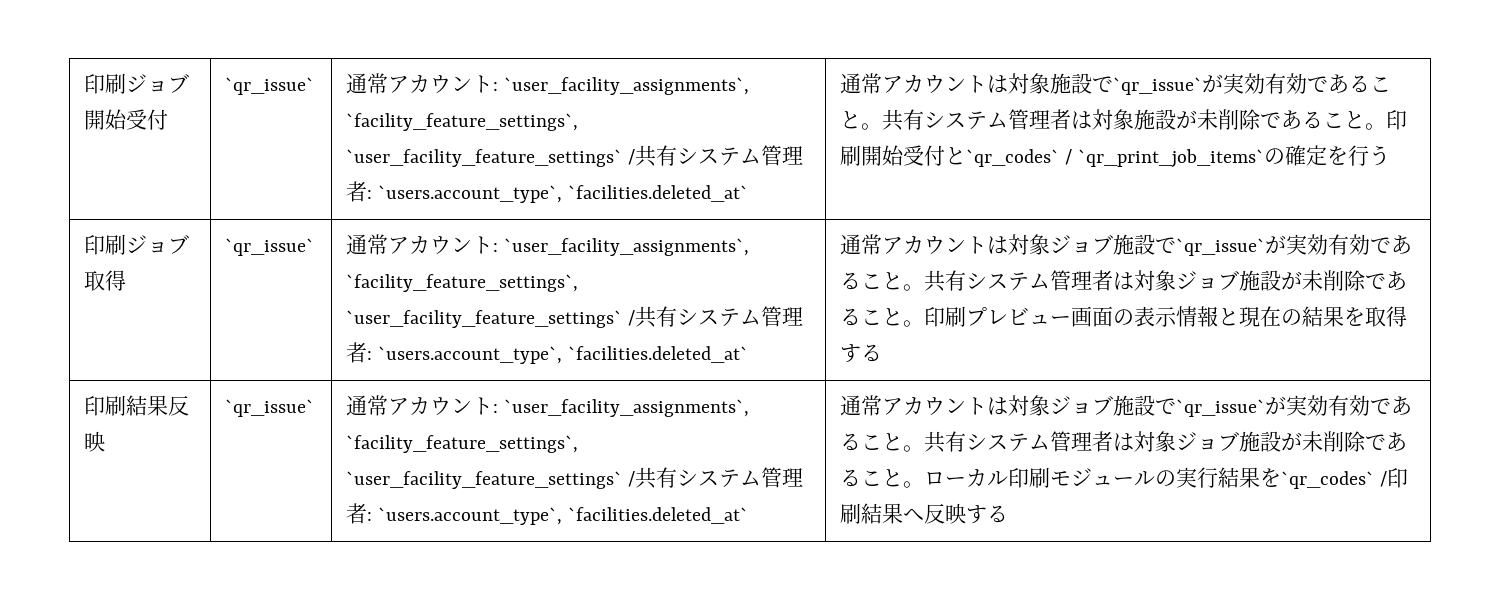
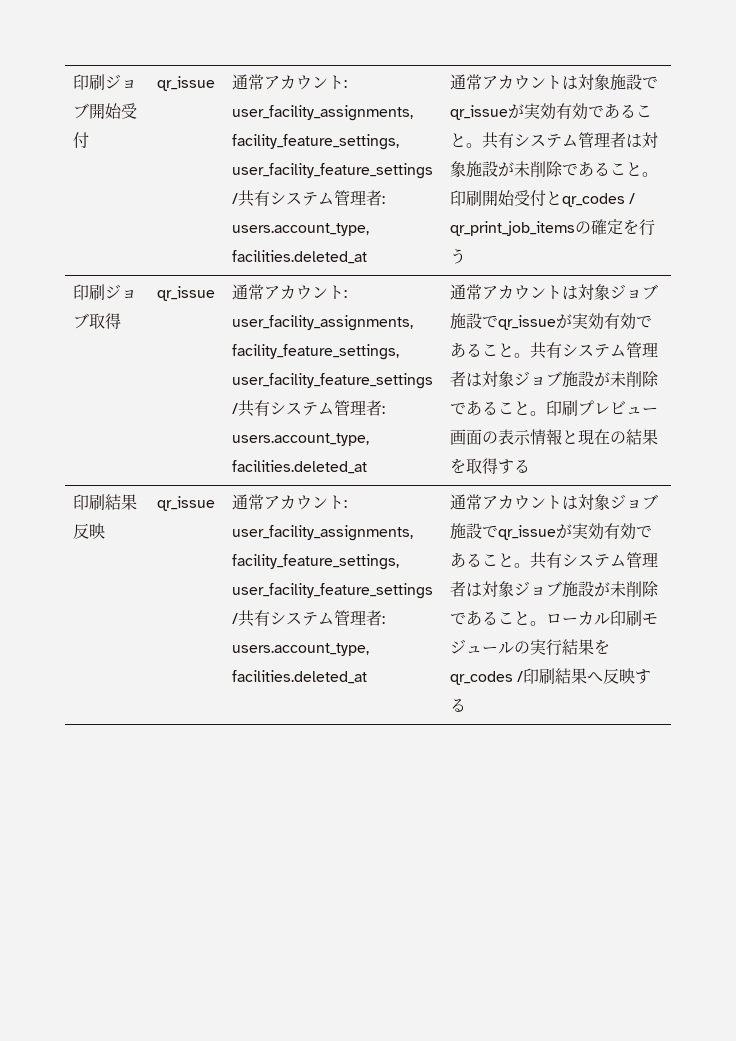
- 印刷ジョブ開始受付 | `qr_issue` | 通常アカウント: `user_facility_assignments`, `facility_feature_settings`, `user_facility_feature_settings` /共有システム管理者: `users.account_type`, `facilities.deleted_at`
+ 印刷ジョブ開始受付 | qr_issue | 通常アカウント: user_facility_assignments, facility_feature_settings, user_facility_feature_settings /共有システム管理者: users.account_type, facilities.deleted_at
- 通常アカウントは対象施設で`qr_issue`が実効有効であること。
+ 通常アカウントは対象施設でqr_issueが実効有効であること。
- 印刷開始受付と`qr_codes` / `qr_print_job_items`の確定を行う
+ 印刷開始受付とqr_codes / qr_print_job_itemsの確定を行う
- 印刷ジョブ取得 | `qr_issue` | 通常アカウント: `user_facility_assignments`, `facility_feature_settings`, `user_facility_feature_settings` /共有システム管理者: `users.account_type`, `facilities.deleted_at` | 通常アカウントは対象ジョブ施設で`qr_issue`が実効有効であること。
+ 印刷ジョブ取得 | qr_issue | 通常アカウント: user_facility_assignments, facility_feature_settings, user_facility_feature_settings /共有システム管理者: users.account_type, facilities.deleted_at | 通常アカウントは対象ジョブ施設でqr_issueが実効有効であること。
- 印刷結果反映 | `qr_issue` | 通常アカウント: `user_facility_assignments`, `facility_feature_settings`, `user_facility_feature_settings` /共有システム管理者: `users.account_type`, `facilities.deleted_at` | 通常アカウントは対象ジョブ施設で`qr_issue`が実効有効であること。
+ 印刷結果反映 | qr_issue | 通常アカウント: user_facility_assignments, facility_feature_settings, user_facility_feature_settings /共有システム管理者: users.account_type, facilities.deleted_at | 通常アカウントは対象ジョブ施設でqr_issueが実効有効であること。
- ローカル印刷モジュールの実行結果を`qr_codes` /印刷結果へ反映する
+ ローカル印刷モジュールの実行結果をqr_codes /印刷結果へ反映する

